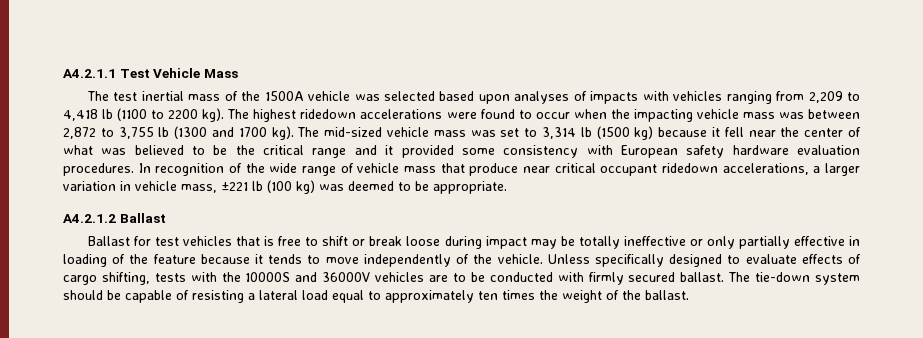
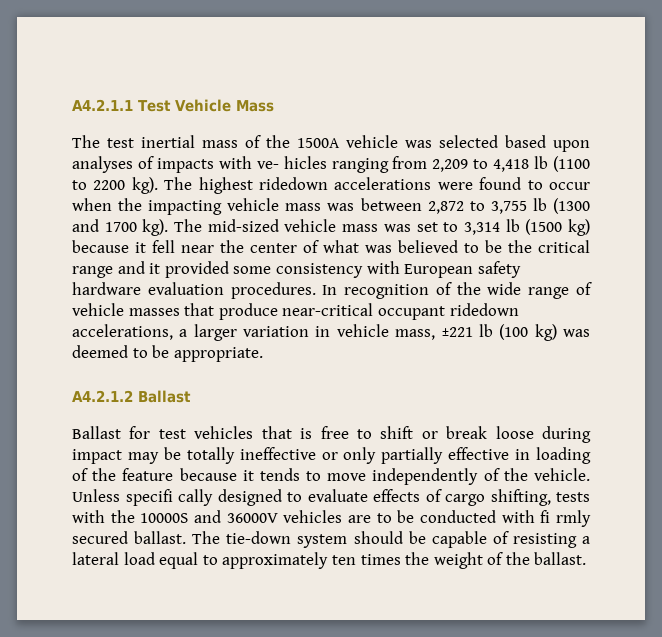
- The test inertial mass of the 1500A vehicle was selected based upon analyses of impacts with vehicles ranging from 2,209 to 4,418 lb (1100 to 2200 kg).
+ The test inertial mass of the 1500A vehicle was selected based upon analyses of impacts with ve- hicles ranging from 2,209 to 4,418 lb (1100 to 2200 kg).
- In recognition of the wide range of vehicle mass that produce near critical occupant ridedown accelerations, a larger variation in vehicle mass, ±221 lb (100 kg) was deemed to be appropriate.
+ In recognition of the wide range of vehicle masses that produce near-critical occupant ridedown accelerations, a larger variation in vehicle mass, ±221 lb (100 kg) was deemed to be appropriate.
- Unless specifically designed to evaluate effects of cargo shifting, tests with the 10000S and 36000V vehicles are to be conducted with firmly secured ballast.
+ Unless specifi cally designed to evaluate effects of cargo shifting, tests with the 10000S and 36000V vehicles are to be conducted with fi rmly secured ballast.

